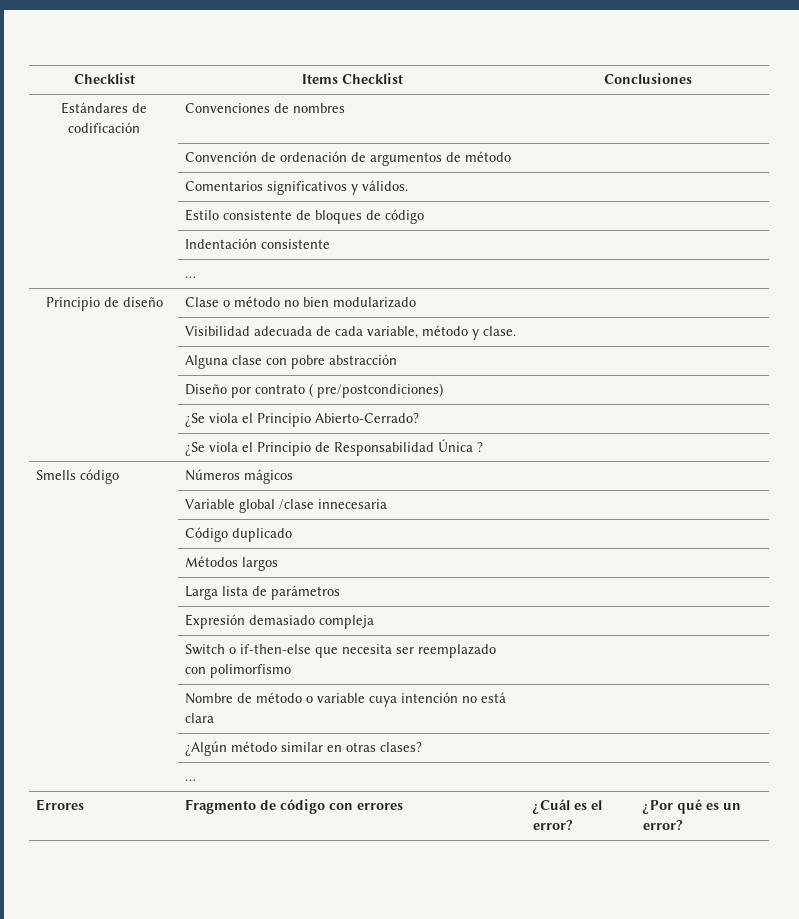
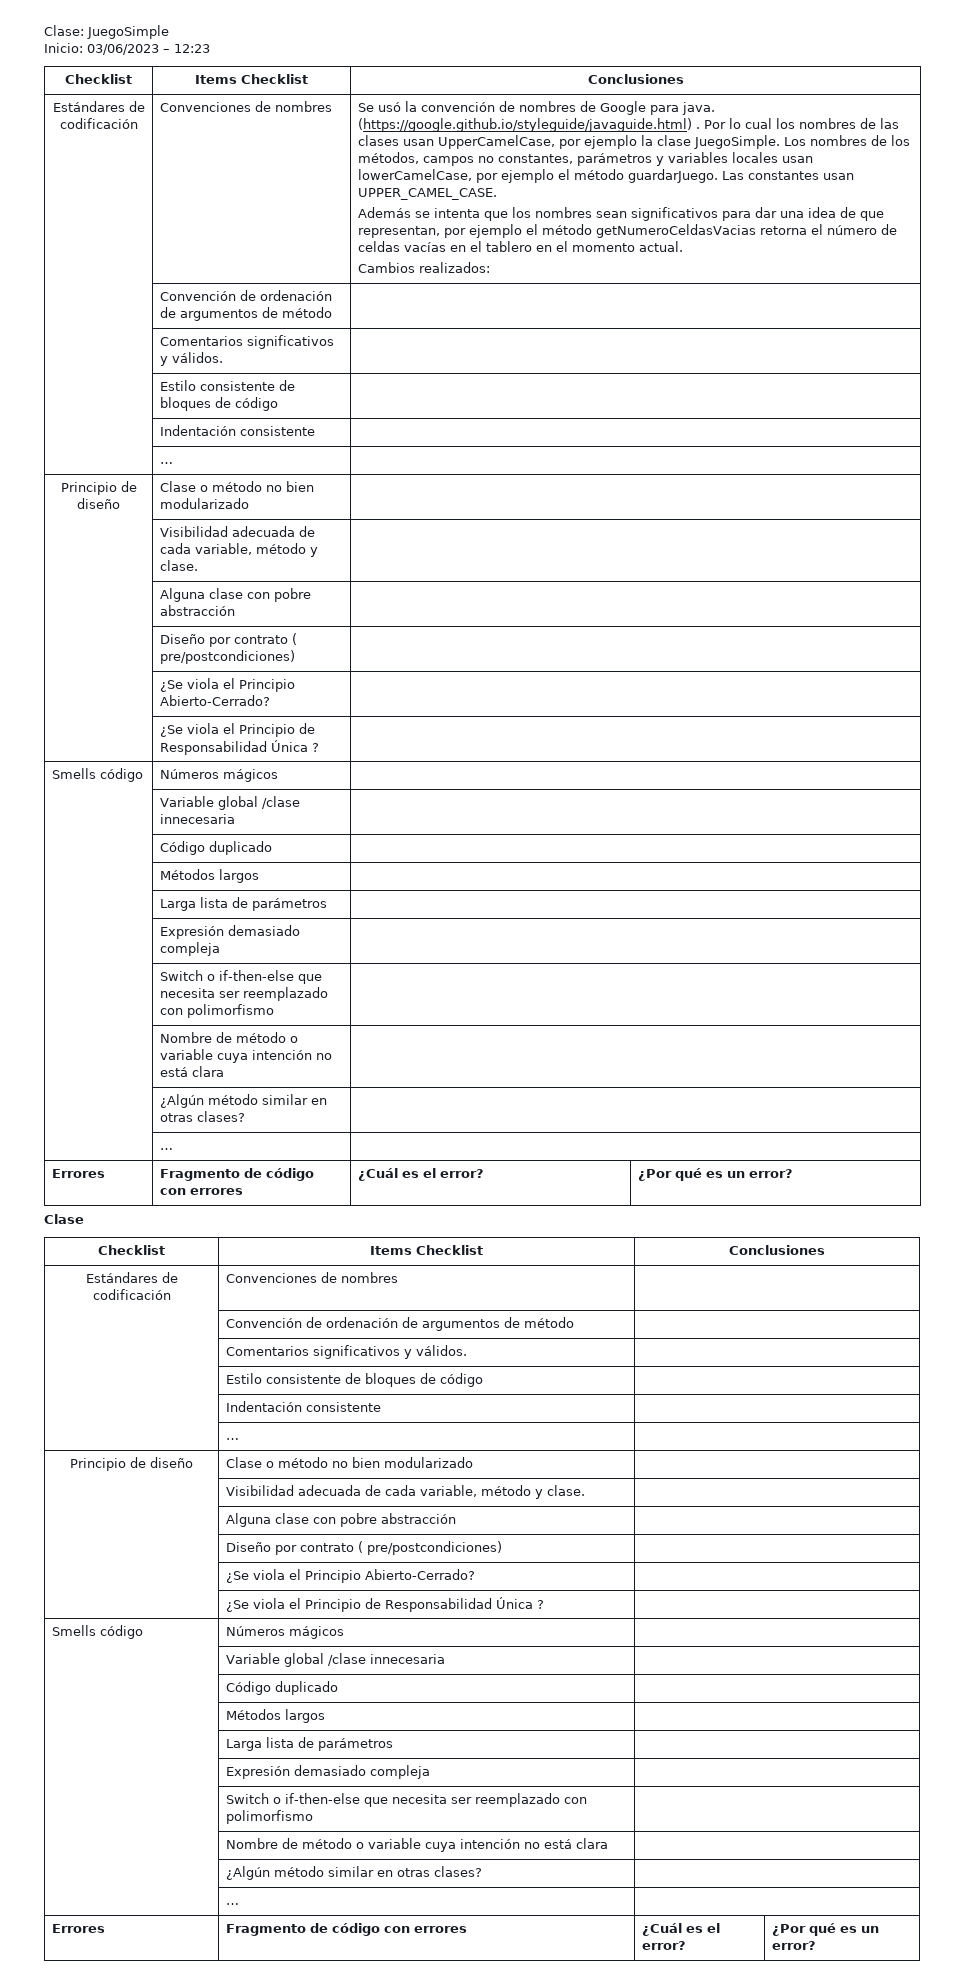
+ Clase: JuegoSimple
+ Inicio: 03/06/2023 – 12:23
+ Checklist | Items Checklist | Conclusiones
+ Estándares de codificación | Convenciones de nombres | Se usó la convención de nombres de Google para java. (https://google.github.io/styleguide/javaguide.html) . Por lo cual los nombres de las clases usan UpperCamelCase, por ejemplo la clase JuegoSimple. Los nombres de los métodos, campos no constantes, parámetros y variables locales usan lowerCamelCase, por ejemplo el método guardarJuego. Las constantes usan UPPER_CAMEL_CASE.
+ Además se intenta que los nombres sean significativos para dar una idea de que representan, por ejemplo el método getNumeroCeldasVacias retorna el número de celdas vacías en el tablero en el momento actual.
+ Cambios realizados:
+ | Convención de ordenación de argumentos de método |
+ | Comentarios significativos y válidos. |
+ | Estilo consistente de bloques de código |
+ | Indentación consistente |
+ | … |
+ Principio de diseño | Clase o método no bien modularizado |
+ | Visibilidad adecuada de cada variable, método y clase. |
+ | Alguna clase con pobre abstracción |
+ | Diseño por contrato ( pre/postcondiciones) |
+ | ¿Se viola el Principio Abierto-Cerrado? |
+ | ¿Se viola el Principio de Responsabilidad Única ? |
+ Smells código | Números mágicos |
+ | Variable global /clase innecesaria |
+ | Código duplicado |
+ | Métodos largos |
+ | Larga lista de parámetros |
+ | Expresión demasiado compleja |
+ | Switch o if-then-else que necesita ser reemplazado con polimorfismo |
+ | Nombre de método o variable cuya intención no está clara |
+ | ¿Algún método similar en otras clases? |
+ | … |
+ Errores | Fragmento de código con errores | ¿Cuál es el error? | ¿Por qué es un error?
+ Clase

